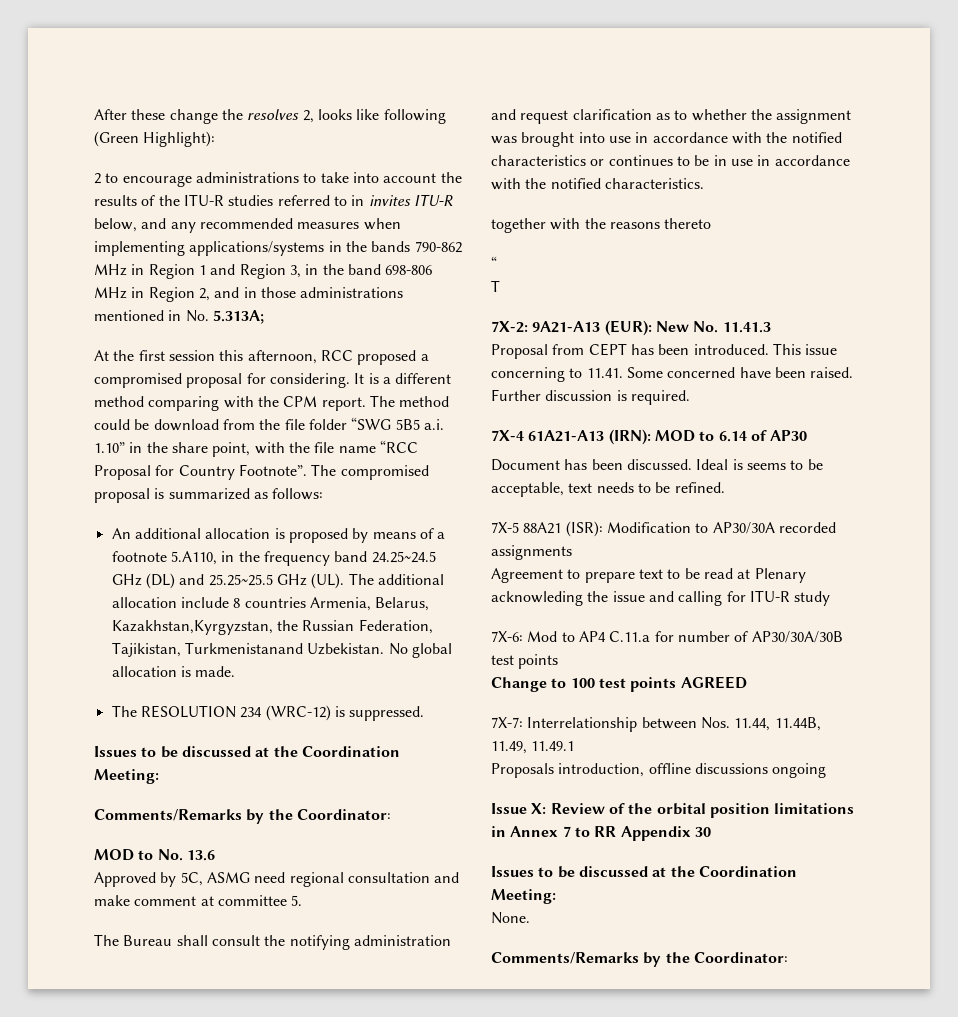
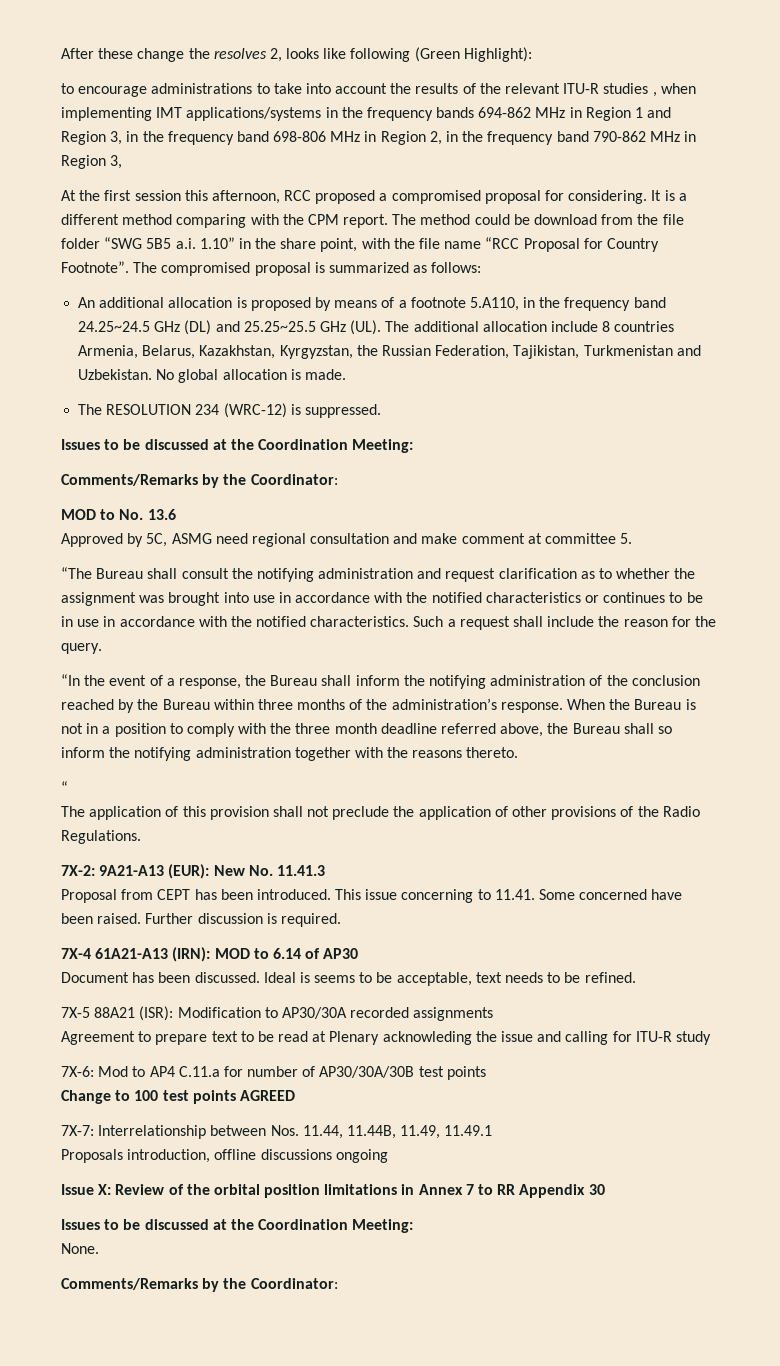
- 2 to encourage administrations to take into account the results of the ITU-R studies referred to in invites ITU-R below, and any recommended measures when implementing applications/systems in the bands 790-862 MHz in Region 1 and Region 3, in the band 698-806 MHz in Region 2, and in those administrations mentioned in No. 5.313A;
+ to encourage administrations to take into account the results of the relevant ITU-R studies , when implementing IMT applications/systems in the frequency bands 694-862 MHz in Region 1 and Region 3, in the frequency band 698-806 MHz in Region 2, in the frequency band 790-862 MHz in Region 3,
- An additional allocation is proposed by means of a footnote 5.A110, in the frequency band 24.25~24.5 GHz (DL) and 25.25~25.5 GHz (UL). The additional allocation include 8 countries Armenia, Belarus, Kazakhstan,Kyrgyzstan, the Russian Federation, Tajikistan, Turkmenistanand Uzbekistan.
+ An additional allocation is proposed by means of a footnote 5.A110, in the frequency band 24.25~24.5 GHz (DL) and 25.25~25.5 GHz (UL). The additional allocation include 8 countries Armenia, Belarus, Kazakhstan, Kyrgyzstan, the Russian Federation, Tajikistan, Turkmenistan and Uzbekistan.
- The Bureau shall consult the notifying administration and request clarification as to whether the assignment was brought into use in accordance with the notified characteristics or continues to be in use in accordance with the notified characteristics.
- together with the reasons thereto
+ “The Bureau shall consult the notifying administration and request clarification as to whether the assignment was brought into use in accordance with the notified characteristics or continues to be in use in accordance with the notified characteristics. Such a request shall include the reason for the query.
+ “In the event of a response, the Bureau shall inform the notifying administration of the conclusion reached by the Bureau within three months of the administration’s response. When the Bureau is not in a position to comply with the three month deadline referred above, the Bureau shall so inform the notifying administration together with the reasons thereto.
- T
+ The application of this provision shall not preclude the application of other provisions of the Radio Regulations.

